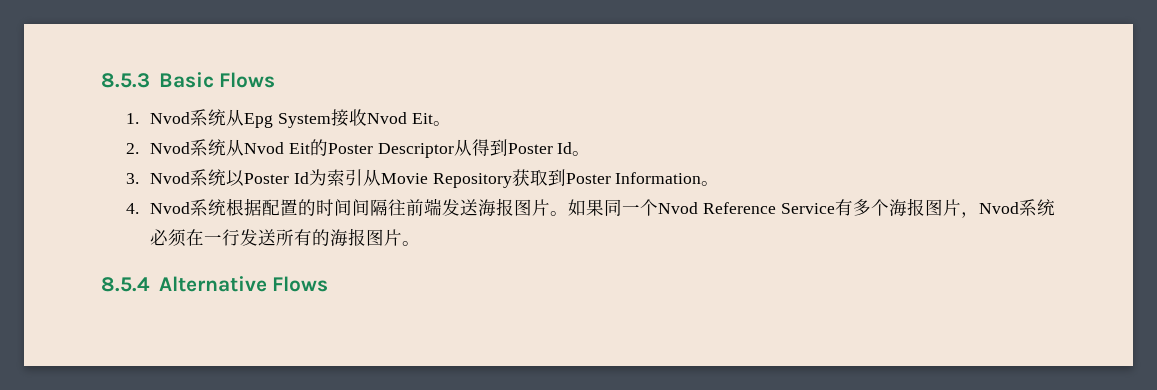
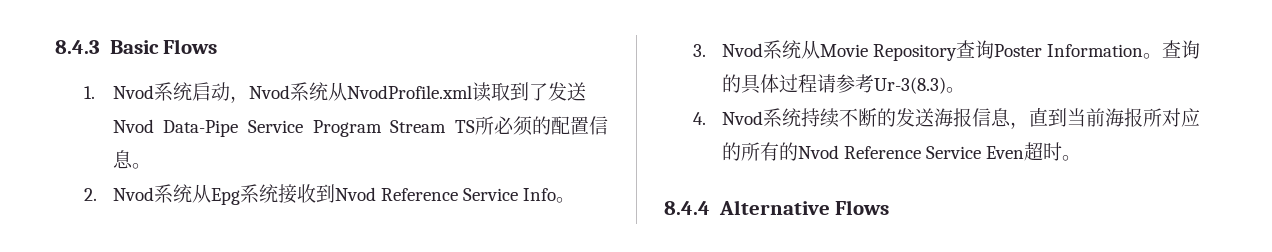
- 8.5.3 Basic Flows
+ 8.4.3 Basic Flows
- 1. Nvod系统从Epg System接收Nvod Eit。
- 2. Nvod系统从Nvod Eit的Poster Descriptor从得到Poster Id。
+ 1. Nvod系统启动，Nvod系统从NvodProfile.xml读取到了发送Nvod Data-Pipe Service Program Stream TS所必须的配置信息。
+ 2. Nvod系统从Epg系统接收到Nvod Reference Service Info。
- 3. Nvod系统以Poster Id为索引从Movie Repository获取到Poster Information。
- 4. Nvod系统根据配置的时间间隔往前端发送海报图片。如果同一个Nvod Reference Service有多个海报图片，Nvod系统必须在一行发送所有的海报图片。
- 8.5.4 Alternative Flows
+ 3. Nvod系统从Movie Repository查询Poster Information。查询的具体过程请参考Ur-3(8.3)。
+ 4. Nvod系统持续不断的发送海报信息，直到当前海报所对应的所有的Nvod Reference Service Even超时。
+ 8.4.4 Alternative Flows

